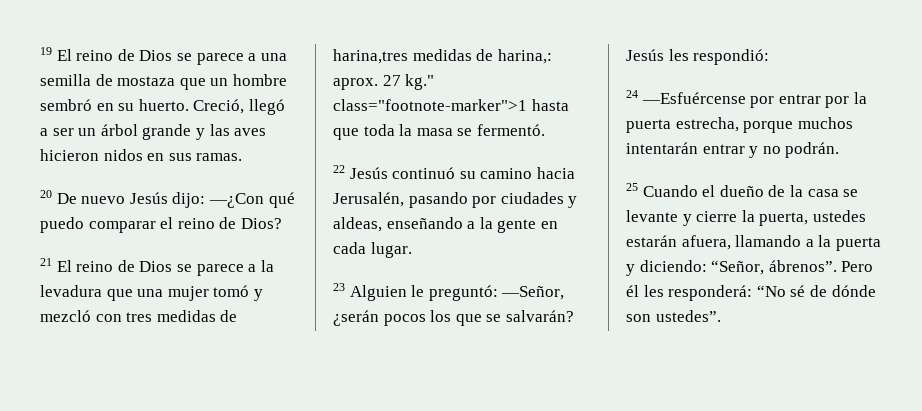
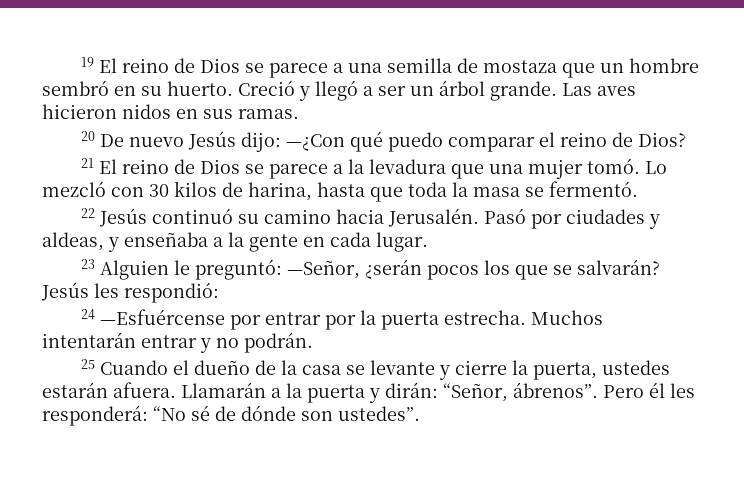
- Creció, llegó a ser un árbol grande y las aves hicieron nidos en sus ramas.
+ Creció y llegó a ser un árbol grande. Las aves hicieron nidos en sus ramas.
- 21 El reino de Dios se parece a la levadura que una mujer tomó y mezcló con tres medidas de harina,tres medidas de harina,: aprox. 27 kg." class="footnote-marker">1 hasta que toda la masa se fermentó.
+ 21 El reino de Dios se parece a la levadura que una mujer tomó. Lo mezcló con 30 kilos de harina, hasta que toda la masa se fermentó.
- 22 Jesús continuó su camino hacia Jerusalén, pasando por ciudades y aldeas, enseñando a la gente en cada lugar.
+ 22 Jesús continuó su camino hacia Jerusalén. Pasó por ciudades y aldeas, y enseñaba a la gente en cada lugar.
- 24 —Esfuércense por entrar por la puerta estrecha, porque muchos intentarán entrar y no podrán.
+ 24 —Esfuércense por entrar por la puerta estrecha. Muchos intentarán entrar y no podrán.
- 25 Cuando el dueño de la casa se levante y cierre la puerta, ustedes estarán afuera, llamando a la puerta y diciendo: “Señor, ábrenos”.
+ 25 Cuando el dueño de la casa se levante y cierre la puerta, ustedes estarán afuera. Llamarán a la puerta y dirán: “Señor, ábrenos”.

